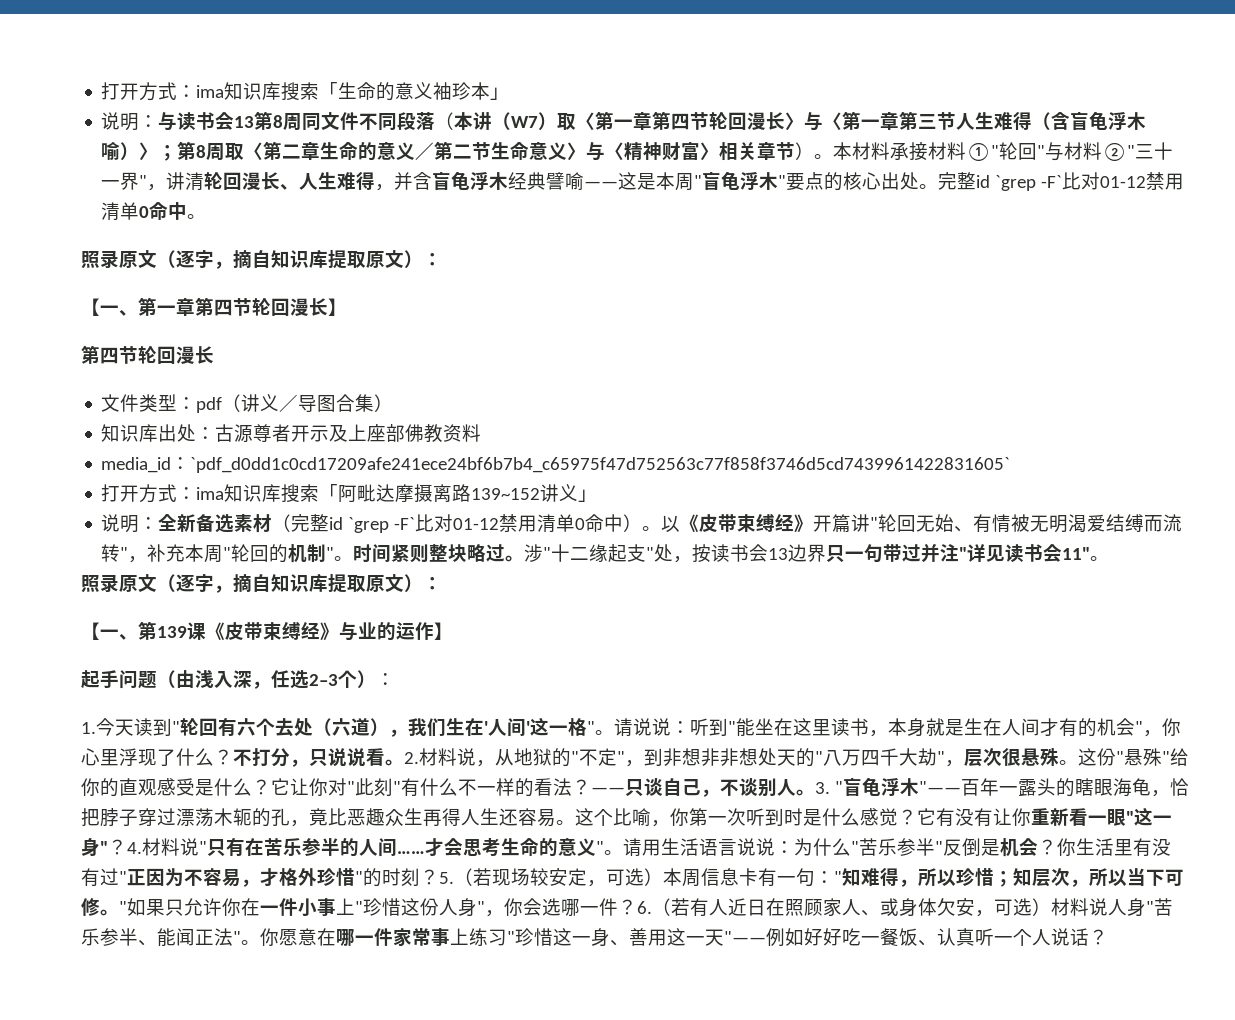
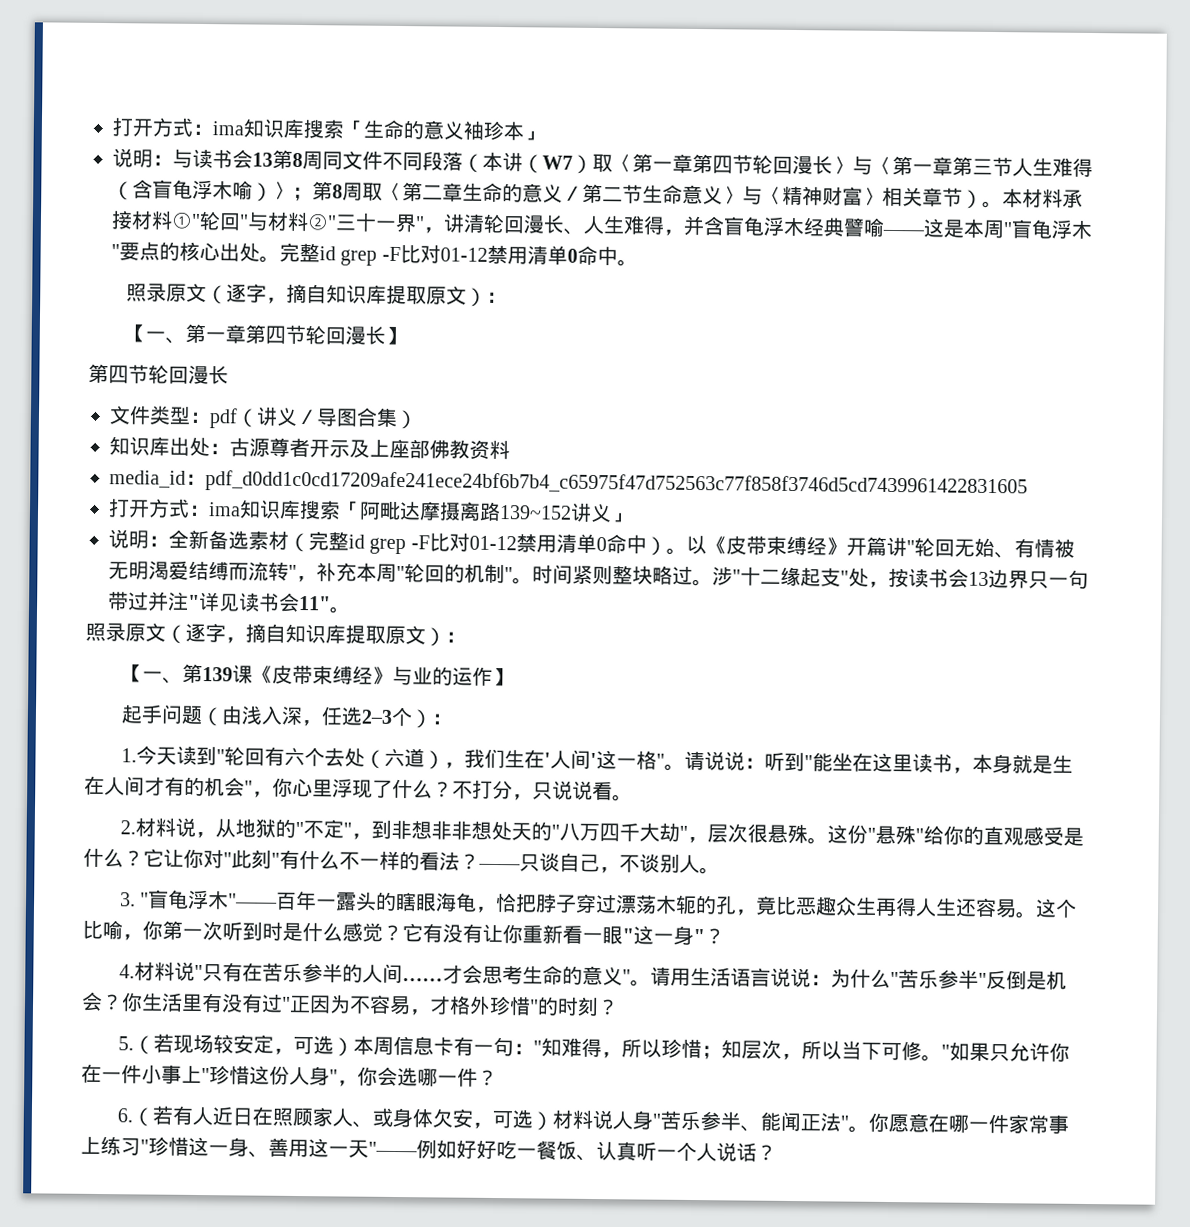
- 完整id `grep -F`比对01-12禁用清单0命中。
+ 完整id grep -F比对01-12禁用清单0命中。
- media_id：`pdf_d0dd1c0cd17209afe241ece24bf6b7b4_c65975f47d752563c77f858f3746d5cd7439961422831605`
+ media_id：pdf_d0dd1c0cd17209afe241ece24bf6b7b4_c65975f47d752563c77f858f3746d5cd7439961422831605
- 说明：全新备选素材（完整id `grep -F`比对01-12禁用清单0命中）。
+ 说明：全新备选素材（完整id grep -F比对01-12禁用清单0命中）。
- 不打分，只说说看。2.材料说，从地狱的"不定"，到非想非非想处天的"八万四千大劫"，层次很悬殊。
+ 不打分，只说说看。
+ 2.材料说，从地狱的"不定"，到非想非非想处天的"八万四千大劫"，层次很悬殊。
- ——只谈自己，不谈别人。3. "盲龟浮木"——百年一露头的瞎眼海龟，恰把脖子穿过漂荡木轭的孔，竟比恶趣众生再得人生还容易。
+ ——只谈自己，不谈别人。
+ 3. "盲龟浮木"——百年一露头的瞎眼海龟，恰把脖子穿过漂荡木轭的孔，竟比恶趣众生再得人生还容易。
- 它有没有让你重新看一眼"这一身"？4.材料说"只有在苦乐参半的人间……
+ 它有没有让你重新看一眼"这一身"？
+ 4.材料说"只有在苦乐参半的人间……
- 你生活里有没有过"正因为不容易，才格外珍惜"的时刻？5.（若现场较安定，可选）本周信息卡有一句："知难得，所以珍惜；知层次，所以当下可修。
+ 你生活里有没有过"正因为不容易，才格外珍惜"的时刻？
+ 5.（若现场较安定，可选）本周信息卡有一句："知难得，所以珍惜；知层次，所以当下可修。
- "如果只允许你在一件小事上"珍惜这份人身"，你会选哪一件？6.（若有人近日在照顾家人、或身体欠安，可选）材料说人身"苦乐参半、能闻正法"。
+ "如果只允许你在一件小事上"珍惜这份人身"，你会选哪一件？
+ 6.（若有人近日在照顾家人、或身体欠安，可选）材料说人身"苦乐参半、能闻正法"。

